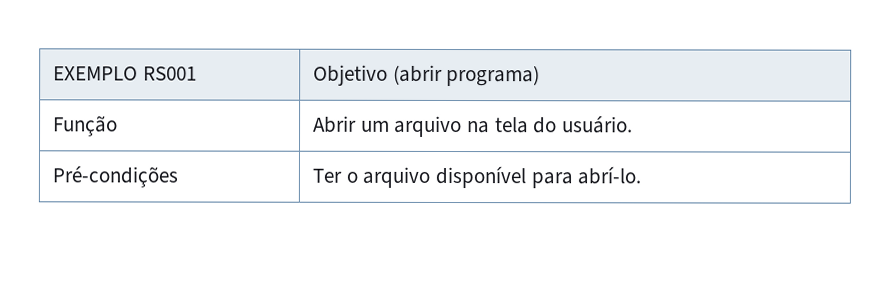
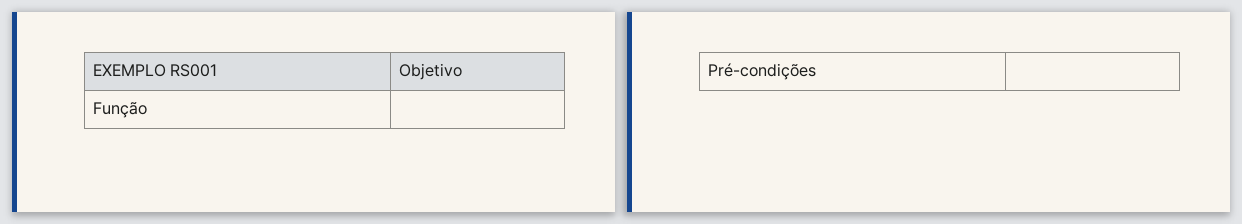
- EXEMPLO RS001 | Objetivo (abrir programa)
+ EXEMPLO RS001 | Objetivo
- Função | Abrir um arquivo na tela do usuário.
- Pré-condições | Ter o arquivo disponível para abrí-lo.
+ Função |
+ Pré-condições |

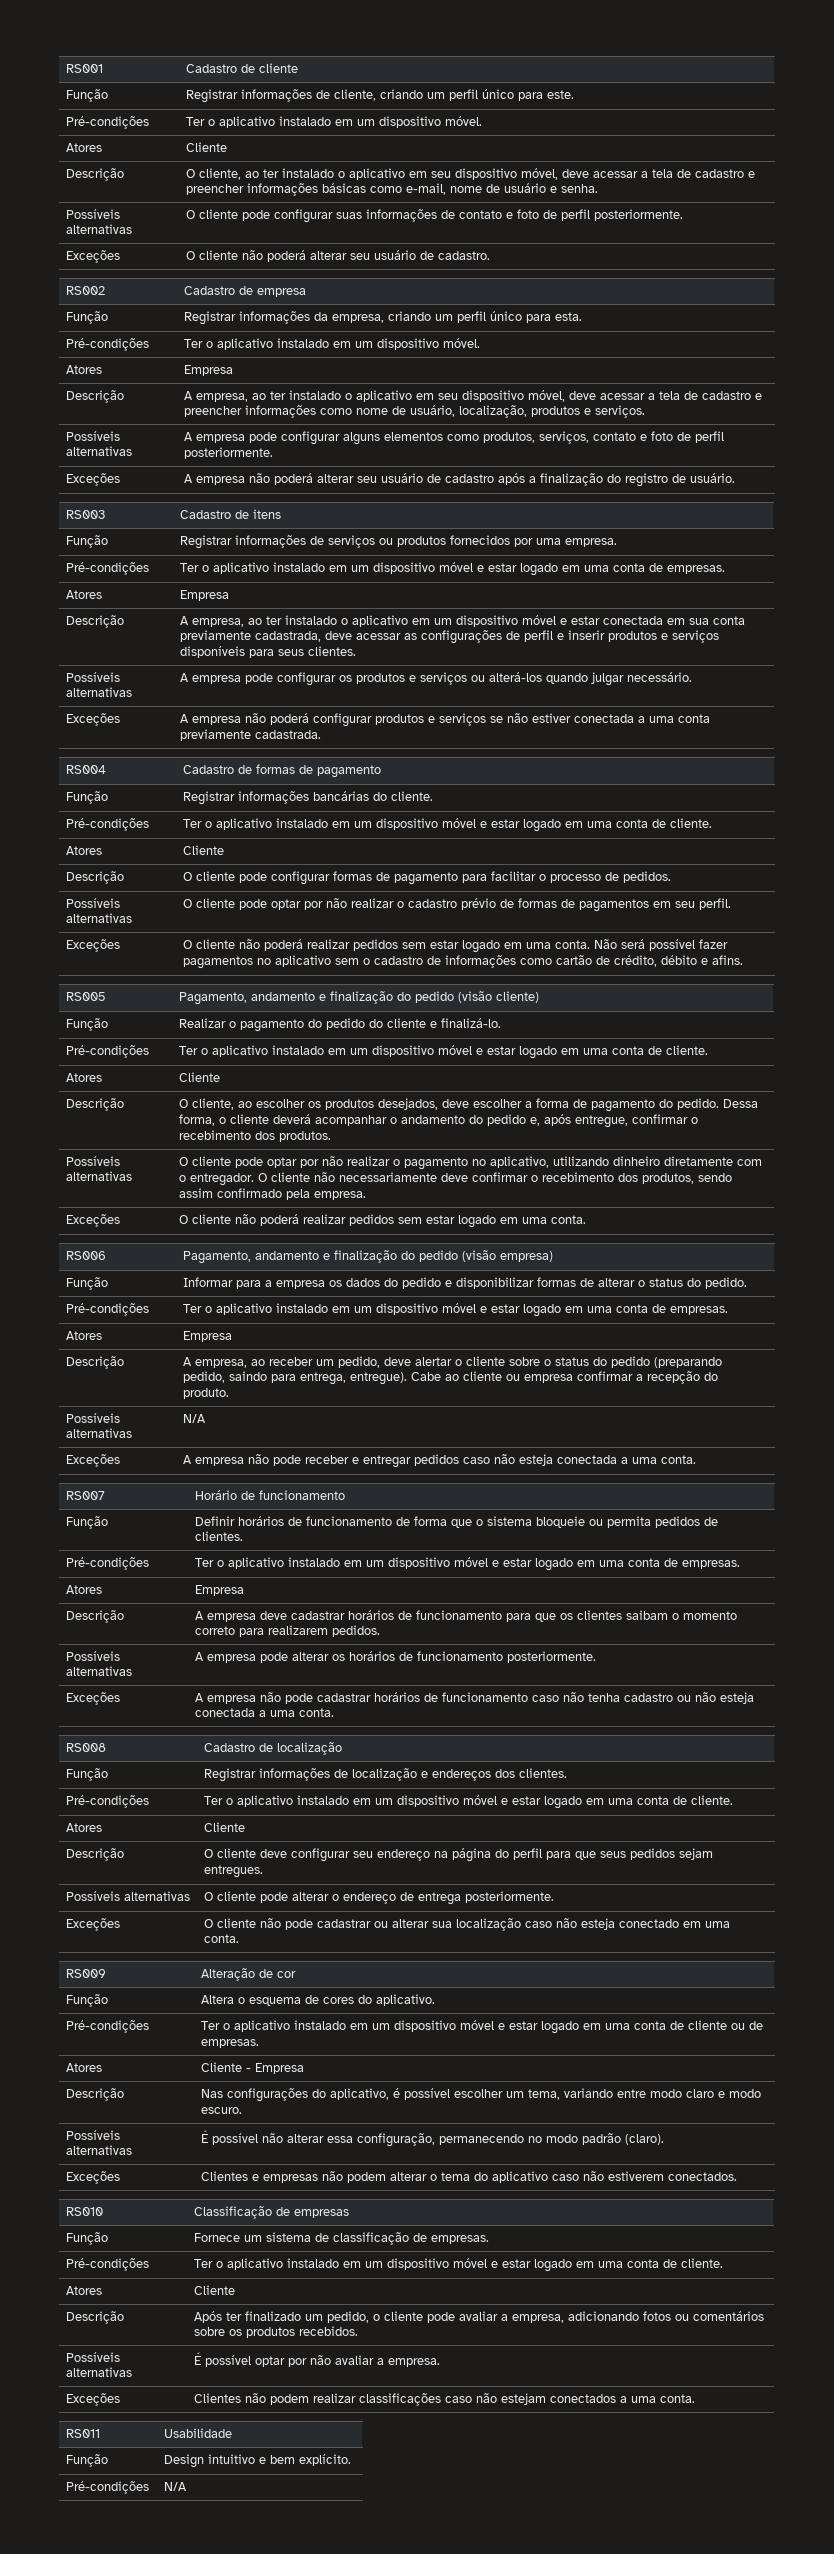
- EXEMPLO RS001 | Objetivo
- Função |
- Pré-condições |
+ RS001 | Cadastro de cliente
+ Função | Registrar informações de cliente, criando um perfil único para este.
+ Pré-condições | Ter o aplicativo instalado em um dispositivo móvel.
+ Atores | Cliente
+ Descrição | O cliente, ao ter instalado o aplicativo em seu dispositivo móvel, deve acessar a tela de cadastro e preencher informações básicas como e-mail, nome de usuário e senha.
+ Possíveis alternativas | O cliente pode configurar suas informações de contato e foto de perfil posteriormente.
+ Exceções | O cliente não poderá alterar seu usuário de cadastro.
+ RS002 | Cadastro de empresa
+ Função | Registrar informações da empresa, criando um perfil único para esta.
+ Pré-condições | Ter o aplicativo instalado em um dispositivo móvel.
+ Atores | Empresa
+ Descrição | A empresa, ao ter instalado o aplicativo em seu dispositivo móvel, deve acessar a tela de cadastro e preencher informações como nome de usuário, localização, produtos e serviços.
+ Possíveis alternativas | A empresa pode configurar alguns elementos como produtos, serviços, contato e foto de perfil posteriormente.
+ Exceções | A empresa não poderá alterar seu usuário de cadastro após a finalização do registro de usuário.
+ RS003 | Cadastro de itens
+ Função | Registrar informações de serviços ou produtos fornecidos por uma empresa.
+ Pré-condições | Ter o aplicativo instalado em um dispositivo móvel e estar logado em uma conta de empresas.
+ Atores | Empresa
+ Descrição | A empresa, ao ter instalado o aplicativo em um dispositivo móvel e estar conectada em sua conta previamente cadastrada, deve acessar as configurações de perfil e inserir produtos e serviços disponíveis para seus clientes.
+ Possíveis alternativas | A empresa pode configurar os produtos e serviços ou alterá-los quando julgar necessário.
+ Exceções | A empresa não poderá configurar produtos e serviços se não estiver conectada a uma conta previamente cadastrada.
+ RS004 | Cadastro de formas de pagamento
+ Função | Registrar informações bancárias do cliente.
+ Pré-condições | Ter o aplicativo instalado em um dispositivo móvel e estar logado em uma conta de cliente.
+ Atores | Cliente
+ Descrição | O cliente pode configurar formas de pagamento para facilitar o processo de pedidos.
+ Possíveis alternativas | O cliente pode optar por não realizar o cadastro prévio de formas de pagamentos em seu perfil.
+ Exceções | O cliente não poderá realizar pedidos sem estar logado em uma conta. Não será possível fazer pagamentos no aplicativo sem o cadastro de informações como cartão de crédito, débito e afins.
+ RS005 | Pagamento, andamento e finalização do pedido (visão cliente)
+ Função | Realizar o pagamento do pedido do cliente e finalizá-lo.
+ Pré-condições | Ter o aplicativo instalado em um dispositivo móvel e estar logado em uma conta de cliente.
+ Atores | Cliente
+ Descrição | O cliente, ao escolher os produtos desejados, deve escolher a forma de pagamento do pedido. Dessa forma, o cliente deverá acompanhar o andamento do pedido e, após entregue, confirmar o recebimento dos produtos.
+ Possíveis alternativas | O cliente pode optar por não realizar o pagamento no aplicativo, utilizando dinheiro diretamente com o entregador. O cliente não necessariamente deve confirmar o recebimento dos produtos, sendo assim confirmado pela empresa.
+ Exceções | O cliente não poderá realizar pedidos sem estar logado em uma conta.
+ RS006 | Pagamento, andamento e finalização do pedido (visão empresa)
+ Função | Informar para a empresa os dados do pedido e disponibilizar formas de alterar o status do pedido.
+ Pré-condições | Ter o aplicativo instalado em um dispositivo móvel e estar logado em uma conta de empresas.
+ Atores | Empresa
+ Descrição | A empresa, ao receber um pedido, deve alertar o cliente sobre o status do pedido (preparando pedido, saindo para entrega, entregue). Cabe ao cliente ou empresa confirmar a recepção do produto.
+ Possíveis alternativas | N/A
+ Exceções | A empresa não pode receber e entregar pedidos caso não esteja conectada a uma conta.
+ RS007 | Horário de funcionamento
+ Função | Definir horários de funcionamento de forma que o sistema bloqueie ou permita pedidos de clientes.
+ Pré-condições | Ter o aplicativo instalado em um dispositivo móvel e estar logado em uma conta de empresas.
+ Atores | Empresa
+ Descrição | A empresa deve cadastrar horários de funcionamento para que os clientes saibam o momento correto para realizarem pedidos.
+ Possíveis alternativas | A empresa pode alterar os horários de funcionamento posteriormente.
+ Exceções | A empresa não pode cadastrar horários de funcionamento caso não tenha cadastro ou não esteja conectada a uma conta.
+ RS008 | Cadastro de localização
+ Função | Registrar informações de localização e endereços dos clientes.
+ Pré-condições | Ter o aplicativo instalado em um dispositivo móvel e estar logado em uma conta de cliente.
+ Atores | Cliente
+ Descrição | O cliente deve configurar seu endereço na página do perfil para que seus pedidos sejam entregues.
+ Possíveis alternativas | O cliente pode alterar o endereço de entrega posteriormente.
+ Exceções | O cliente não pode cadastrar ou alterar sua localização caso não esteja conectado em uma conta.
+ RS009 | Alteração de cor
+ Função | Altera o esquema de cores do aplicativo.
+ Pré-condições | Ter o aplicativo instalado em um dispositivo móvel e estar logado em uma conta de cliente ou de empresas.
+ Atores | Cliente - Empresa
+ Descrição | Nas configurações do aplicativo, é possível escolher um tema, variando entre modo claro e modo escuro.
+ Possíveis alternativas | É possível não alterar essa configuração, permanecendo no modo padrão (claro).
+ Exceções | Clientes e empresas não podem alterar o tema do aplicativo caso não estiverem conectados.
+ RS010 | Classificação de empresas
+ Função | Fornece um sistema de classificação de empresas.
+ Pré-condições | Ter o aplicativo instalado em um dispositivo móvel e estar logado em uma conta de cliente.
+ Atores | Cliente
+ Descrição | Após ter finalizado um pedido, o cliente pode avaliar a empresa, adicionando fotos ou comentários sobre os produtos recebidos.
+ Possíveis alternativas | É possível optar por não avaliar a empresa.
+ Exceções | Clientes não podem realizar classificações caso não estejam conectados a uma conta.
+ RS011 | Usabilidade
+ Função | Design intuitivo e bem explícito.
+ Pré-condições | N/A

